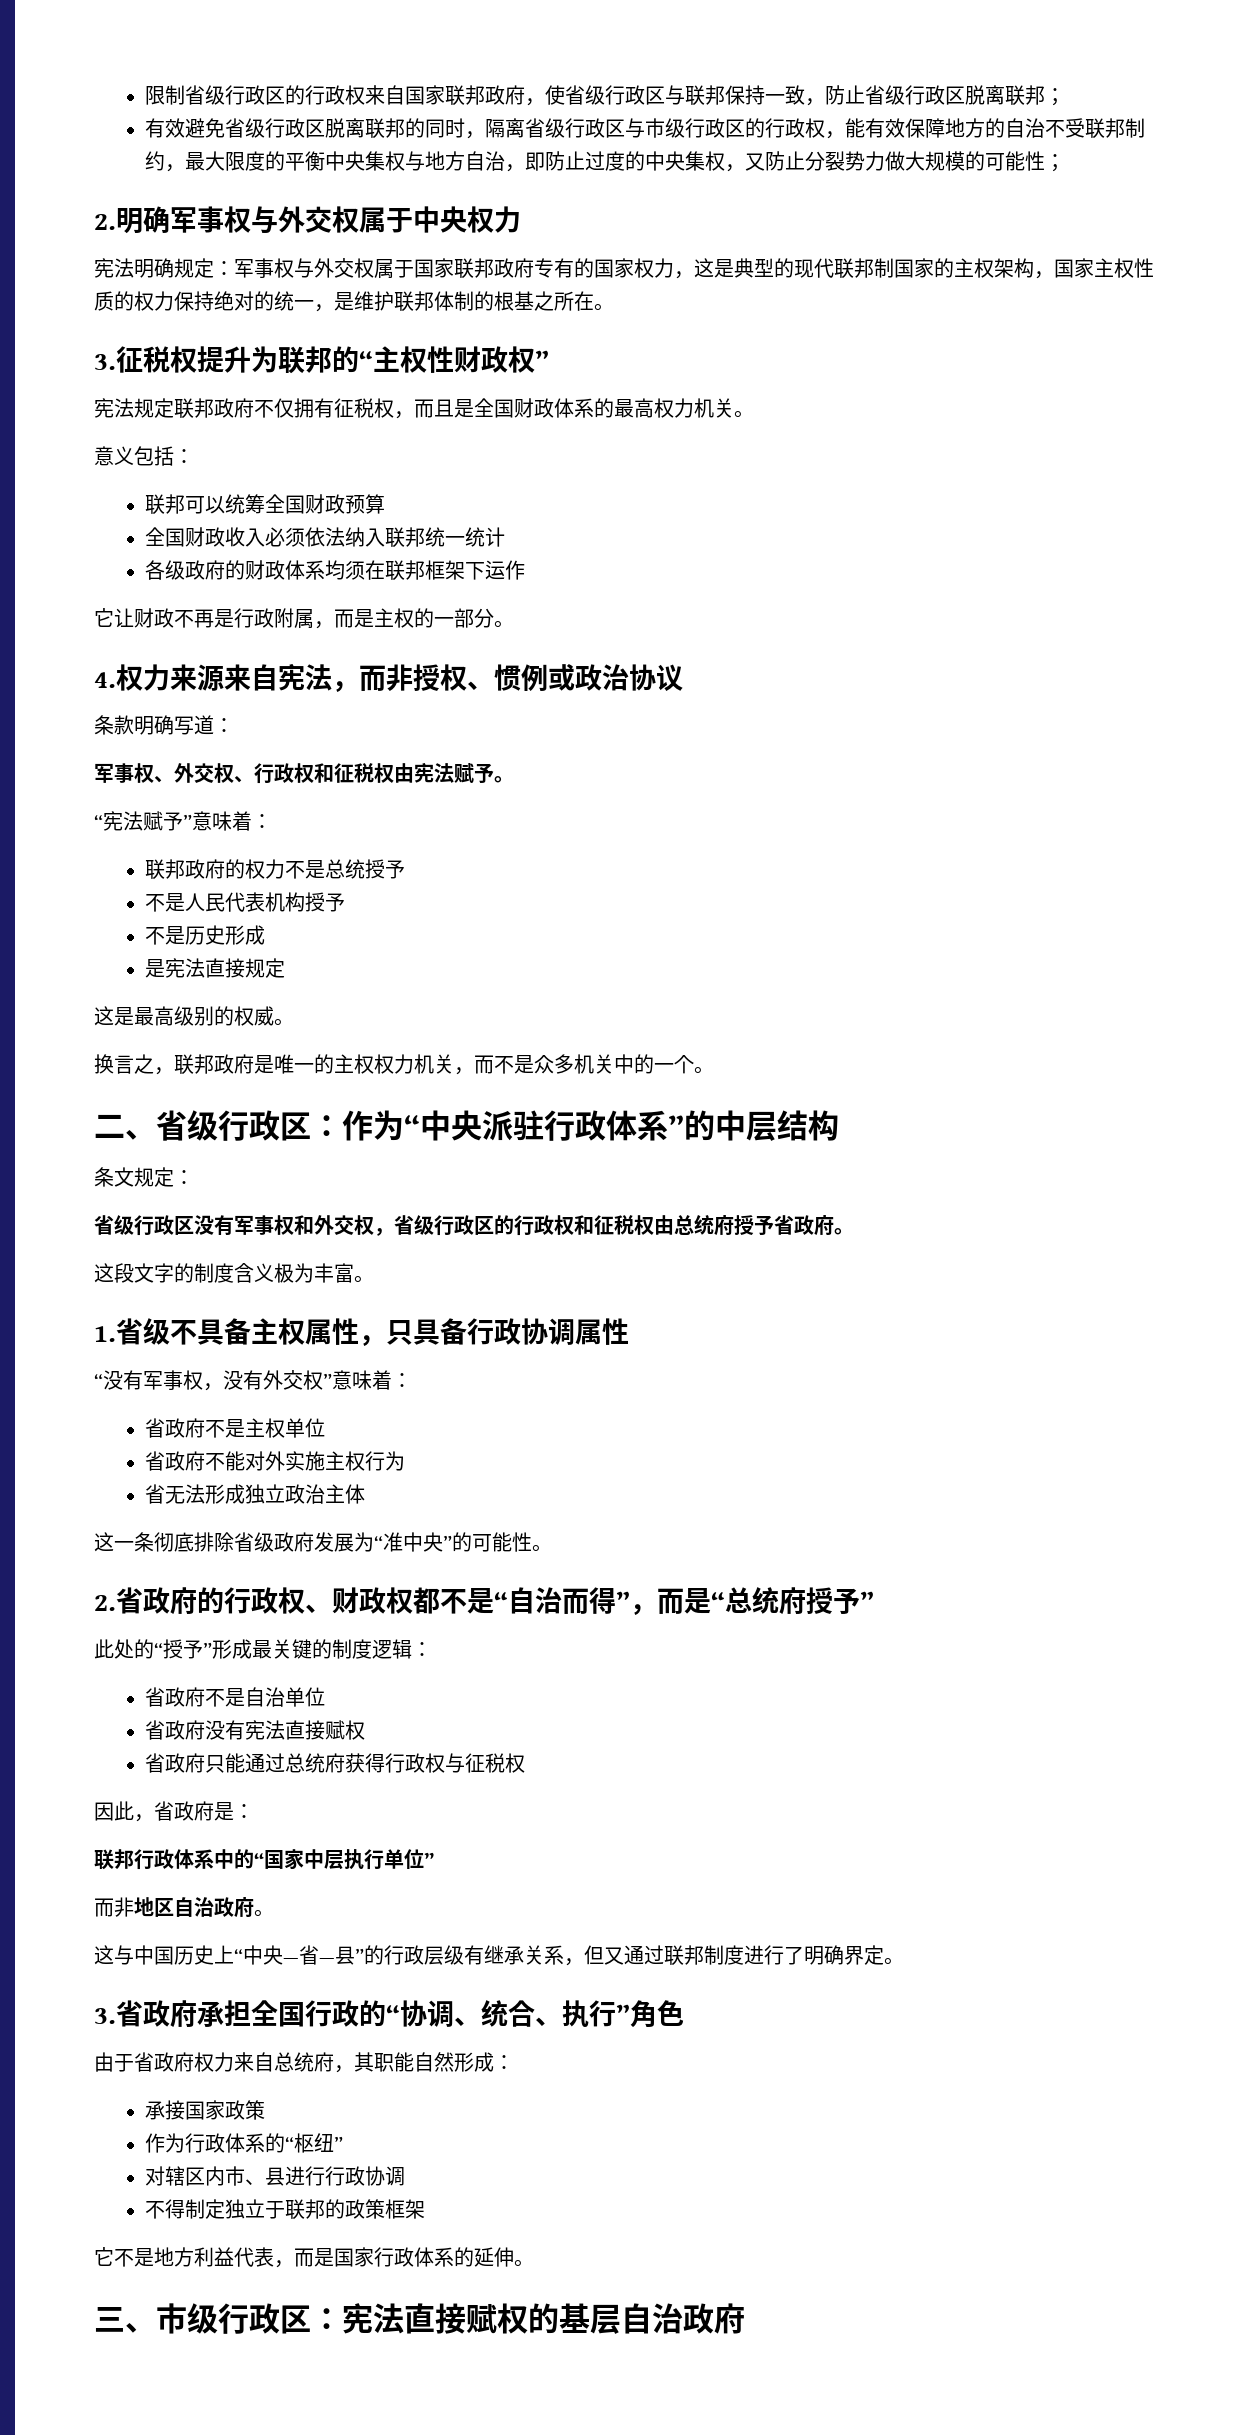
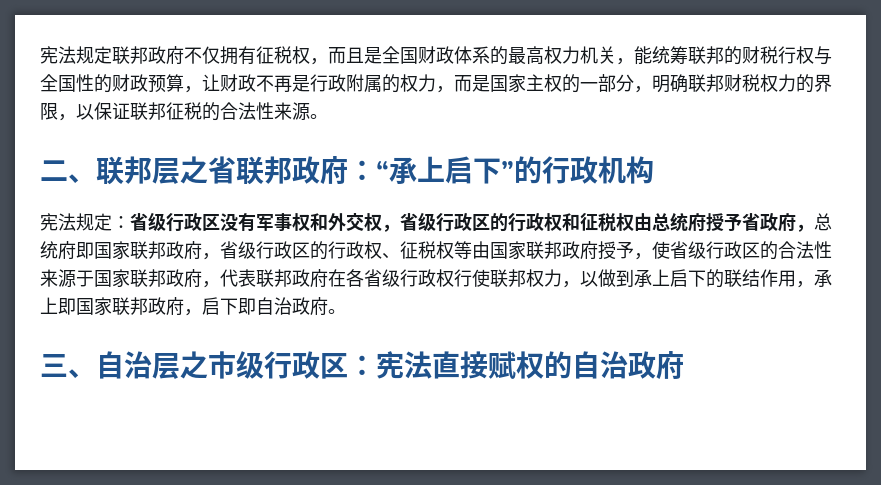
- 限制省级行政区的行政权来自国家联邦政府，使省级行政区与联邦保持一致，防止省级行政区脱离联邦；
- 有效避免省级行政区脱离联邦的同时，隔离省级行政区与市级行政区的行政权，能有效保障地方的自治不受联邦制约，最大限度的平衡中央集权与地方自治，即防止过度的中央集权，又防止分裂势力做大规模的可能性；
- 2.明确军事权与外交权属于中央权力
- 宪法明确规定：军事权与外交权属于国家联邦政府专有的国家权力，这是典型的现代联邦制国家的主权架构，国家主权性质的权力保持绝对的统一，是维护联邦体制的根基之所在。
- 3.征税权提升为联邦的“主权性财政权”
- 宪法规定联邦政府不仅拥有征税权，而且是全国财政体系的最高权力机关。
- 意义包括：
- 联邦可以统筹全国财政预算
- 全国财政收入必须依法纳入联邦统一统计
- 各级政府的财政体系均须在联邦框架下运作
- 它让财政不再是行政附属，而是主权的一部分。
- 4.权力来源来自宪法，而非授权、惯例或政治协议
- 条款明确写道：
- 军事权、外交权、行政权和征税权由宪法赋予。
- “宪法赋予”意味着：
- 联邦政府的权力不是总统授予
- 不是人民代表机构授予
- 不是历史形成
- 是宪法直接规定
- 这是最高级别的权威。
- 换言之，联邦政府是唯一的主权权力机关，而不是众多机关中的一个。
- 二、省级行政区：作为“中央派驻行政体系”的中层结构
- 条文规定：
- 省级行政区没有军事权和外交权，省级行政区的行政权和征税权由总统府授予省政府。
- 这段文字的制度含义极为丰富。
- 1.省级不具备主权属性，只具备行政协调属性
- “没有军事权，没有外交权”意味着：
- 省政府不是主权单位
- 省政府不能对外实施主权行为
- 省无法形成独立政治主体
- 这一条彻底排除省级政府发展为“准中央”的可能性。
- 2.省政府的行政权、财政权都不是“自治而得”，而是“总统府授予”
- 此处的“授予”形成最关键的制度逻辑：
- 省政府不是自治单位
- 省政府没有宪法直接赋权
- 省政府只能通过总统府获得行政权与征税权
- 因此，省政府是：
- 联邦行政体系中的“国家中层执行单位”
- 而非地区自治政府。
- 这与中国历史上“中央—省—县”的行政层级有继承关系，但又通过联邦制度进行了明确界定。
- 3.省政府承担全国行政的“协调、统合、执行”角色
- 由于省政府权力来自总统府，其职能自然形成：
- 承接国家政策
- 作为行政体系的“枢纽”
- 对辖区内市、县进行行政协调
- 不得制定独立于联邦的政策框架
- 它不是地方利益代表，而是国家行政体系的延伸。
+ 宪法规定联邦政府不仅拥有征税权，而且是全国财政体系的最高权力机关，能统筹联邦的财税行权与全国性的财政预算，让财政不再是行政附属的权力，而是国家主权的一部分，明确联邦财税权力的界限，以保证联邦征税的合法性来源。
+ 二、联邦层之省联邦政府：“承上启下”的行政机构
+ 宪法规定：省级行政区没有军事权和外交权，省级行政区的行政权和征税权由总统府授予省政府，总统府即国家联邦政府，省级行政区的行政权、征税权等由国家联邦政府授予，使省级行政区的合法性来源于国家联邦政府，代表联邦政府在各省级行政权行使联邦权力，以做到承上启下的联结作用，承上即国家联邦政府，启下即自治政府。
- 三、市级行政区：宪法直接赋权的基层自治政府
+ 三、自治层之市级行政区：宪法直接赋权的自治政府

